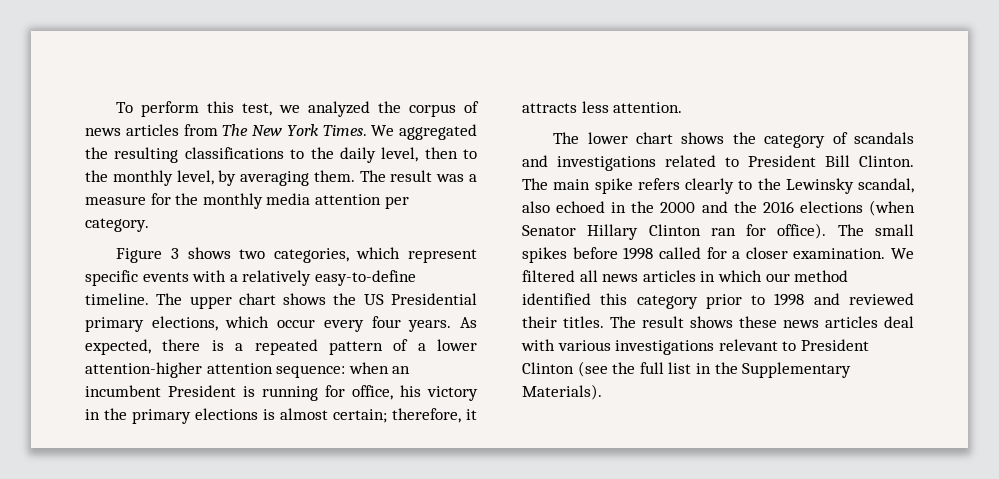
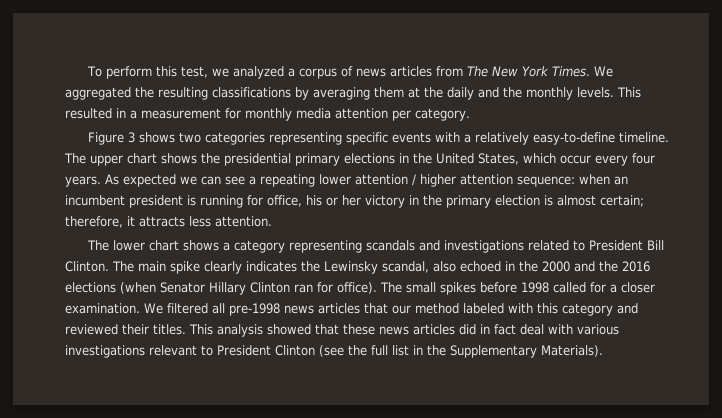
- To perform this test, we analyzed the corpus of news articles from The New York Times.
+ To perform this test, we analyzed a corpus of news articles from The New York Times.
- We aggregated the resulting classifications to the daily level, then to the monthly level, by averaging them. The result was a measure for the monthly media attention per category.
+ We aggregated the resulting classifications by averaging them at the daily and the monthly levels. This resulted in a measurement for monthly media attention per category.
- Figure 3 shows two categories, which represent specific events with a relatively easy-to-define timeline.
+ Figure 3 shows two categories representing specific events with a relatively easy-to-define timeline.
- The upper chart shows the US Presidential primary elections, which occur every four years.
+ The upper chart shows the presidential primary elections in the United States, which occur every four years.
- As expected, there is a repeated pattern of a lower attention-higher attention sequence: when an incumbent President is running for office, his victory in the primary elections is almost certain; therefore, it attracts less attention.
+ As expected we can see a repeating lower attention / higher attention sequence: when an incumbent president is running for office, his or her victory in the primary election is almost certain; therefore, it attracts less attention.
- The lower chart shows the category of scandals and investigations related to President Bill Clinton.
+ The lower chart shows a category representing scandals and investigations related to President Bill Clinton.
- The main spike refers clearly to the Lewinsky scandal, also echoed in the 2000 and the 2016 elections (when Senator Hillary Clinton ran for office).
+ The main spike clearly indicates the Lewinsky scandal, also echoed in the 2000 and the 2016 elections (when Senator Hillary Clinton ran for office).
- We filtered all news articles in which our method identified this category prior to 1998 and reviewed their titles. The result shows these news articles deal with various investigations relevant to President Clinton (see the full list in the Supplementary Materials).
+ We filtered all pre-1998 news articles that our method labeled with this category and reviewed their titles. This analysis showed that these news articles did in fact deal with various investigations relevant to President Clinton (see the full list in the Supplementary Materials).

